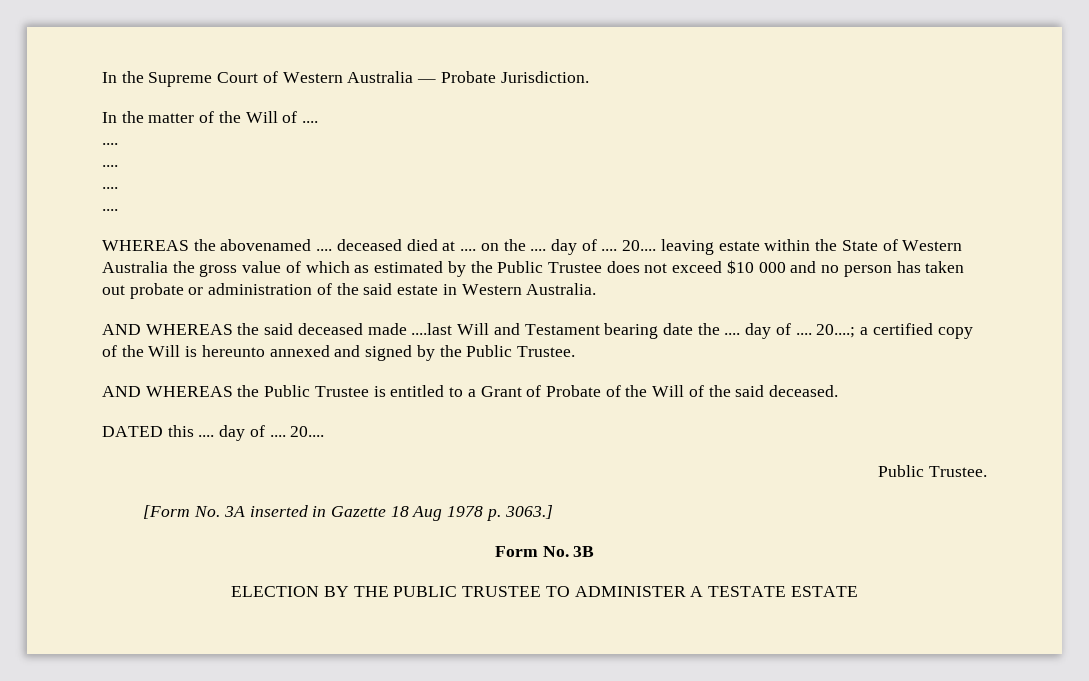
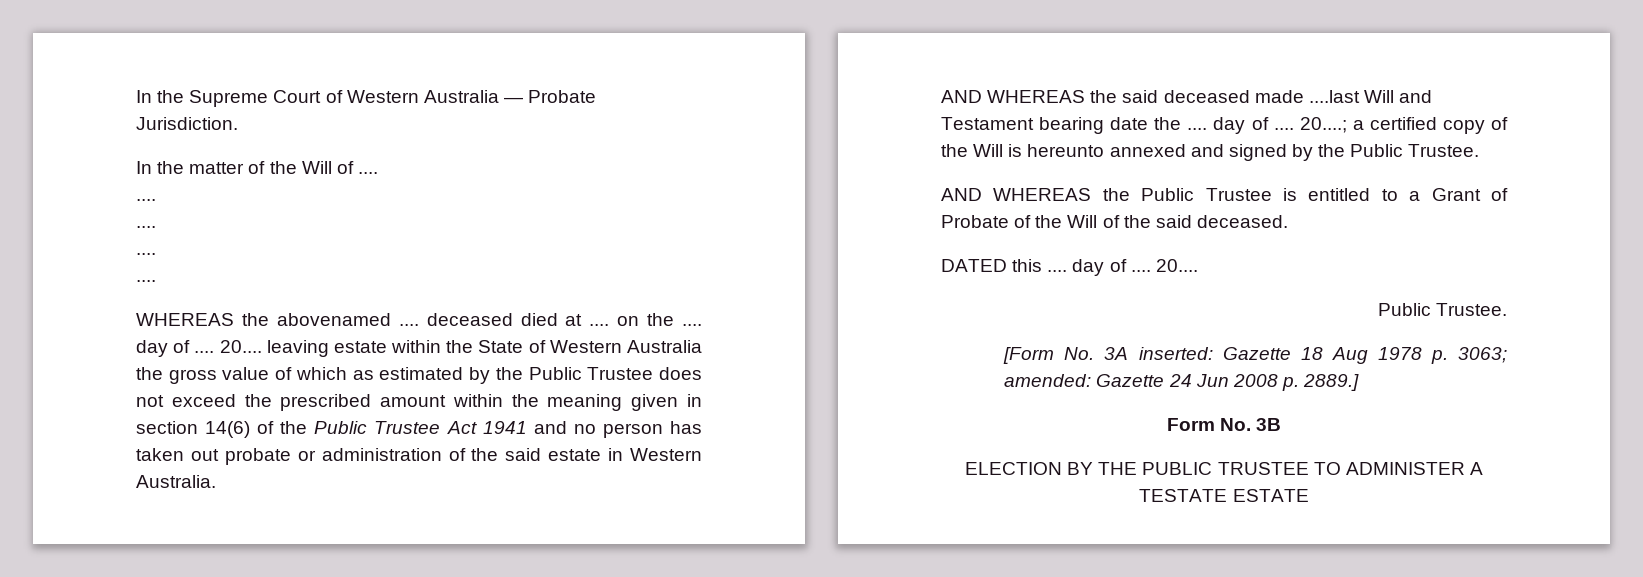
- 20.... leaving estate within the State of Western Australia the gross value of which as estimated by the Public Trustee does not exceed $10 000 and no person has taken out probate or administration of the said estate in Western Australia.
+ 20.... leaving estate within the State of Western Australia the gross value of which as estimated by the Public Trustee does not exceed the prescribed amount within the meaning given in section 14(6) of the Public Trustee Act 1941 and no person has taken out probate or administration of the said estate in Western Australia.
- [Form No. 3A inserted in Gazette 18 Aug 1978 p. 3063.]
+ [Form No. 3A inserted: Gazette 18 Aug 1978 p. 3063; amended: Gazette 24 Jun 2008 p. 2889.]

